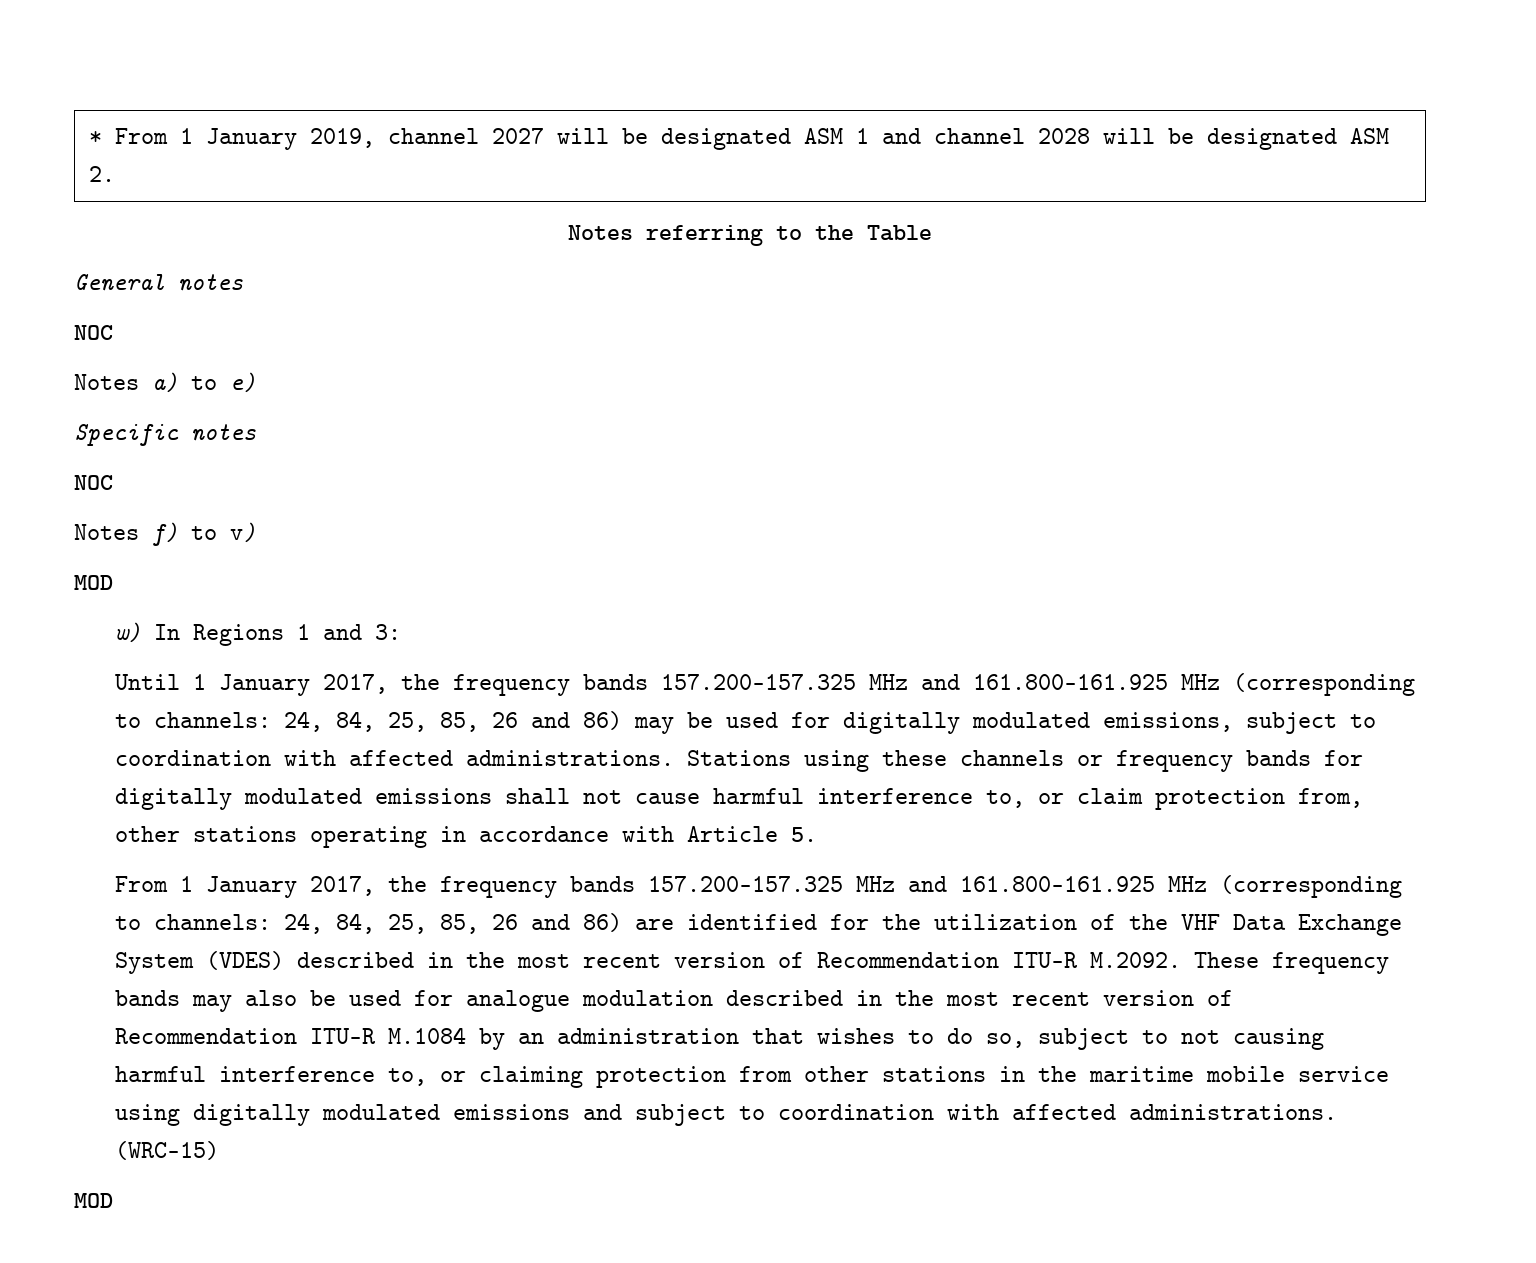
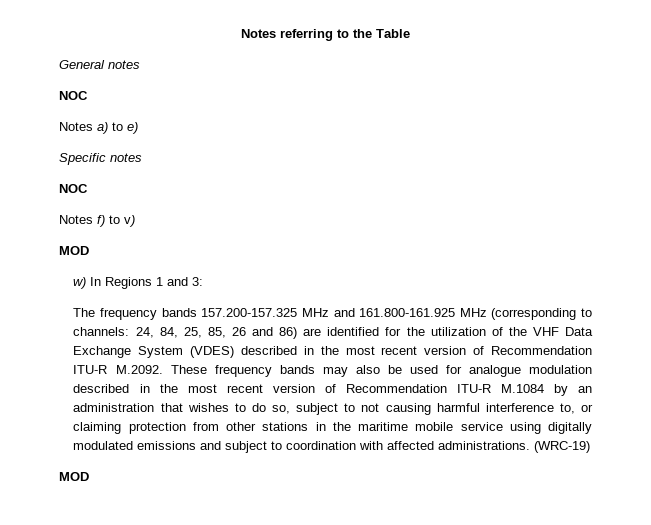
- * From 1 January 2019, channel 2027 will be designated ASM 1 and channel 2028 will be designated ASM 2.
- Until 1 January 2017, the frequency bands 157.200-157.325 MHz and 161.800-161.925 MHz (corresponding to channels: 24, 84, 25, 85, 26 and 86) may be used for digitally modulated emissions, subject to coordination with affected administrations. Stations using these channels or frequency bands for digitally modulated emissions shall not cause harmful interference to, or claim protection from, other stations operating in accordance with Article 5.
- From 1 January 2017, the frequency bands 157.200-157.325 MHz and 161.800-161.925 MHz (corresponding to channels:
+ The frequency bands 157.200-157.325 MHz and 161.800-161.925 MHz (corresponding to channels:
- (WRC-15)
+ (WRC-19)

